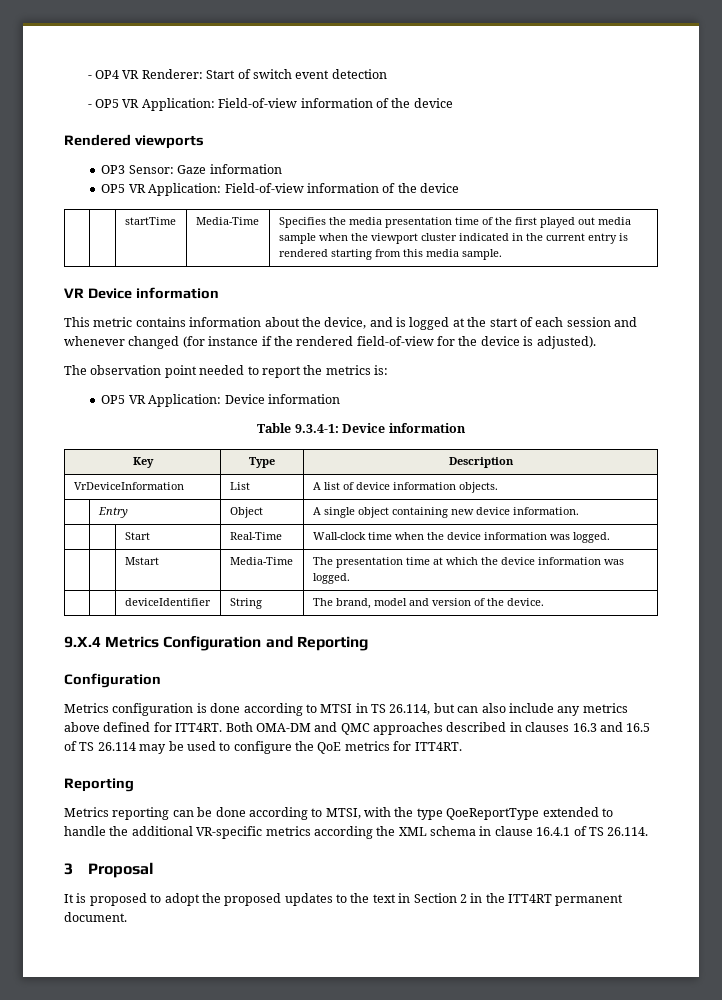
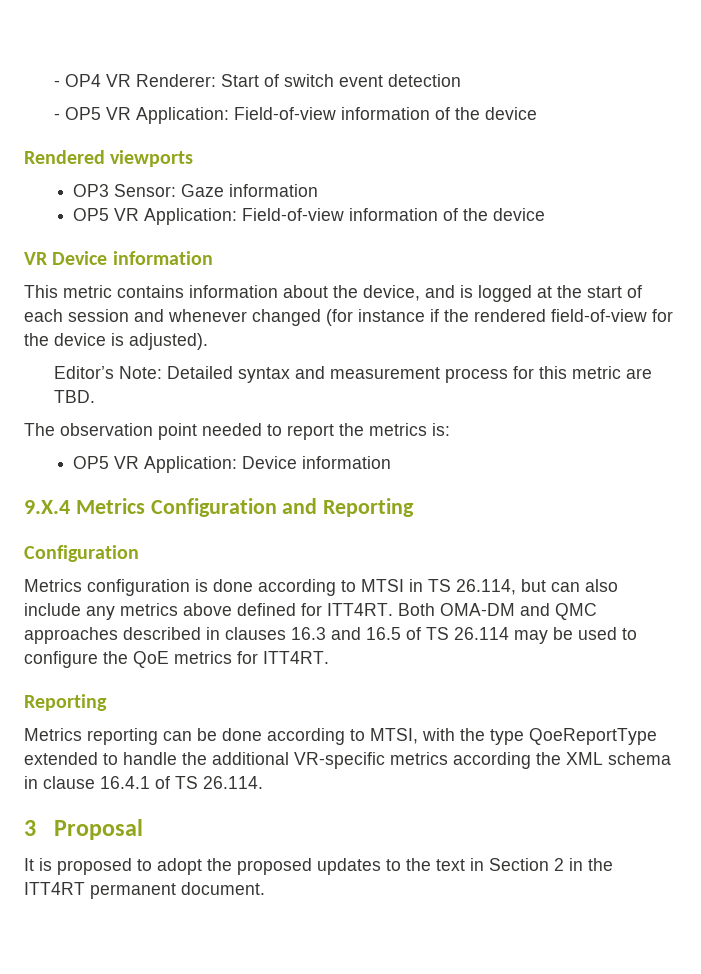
- | | startTime | Media-Time | Specifies the media presentation time of the first played out media sample when the viewport cluster indicated in the current entry is rendered starting from this media sample.
+ Editor’s Note: Detailed syntax and measurement process for this metric are TBD.
- Table 9.3.4-1: Device information
- Key | Type | Description
- VrDeviceInformation | List | A list of device information objects.
- | Entry | Object | A single object containing new device information.
- | | Start | Real-Time | Wall-clock time when the device information was logged.
- | | Mstart | Media-Time | The presentation time at which the device information was logged.
- | | deviceIdentifier | String | The brand, model and version of the device.

